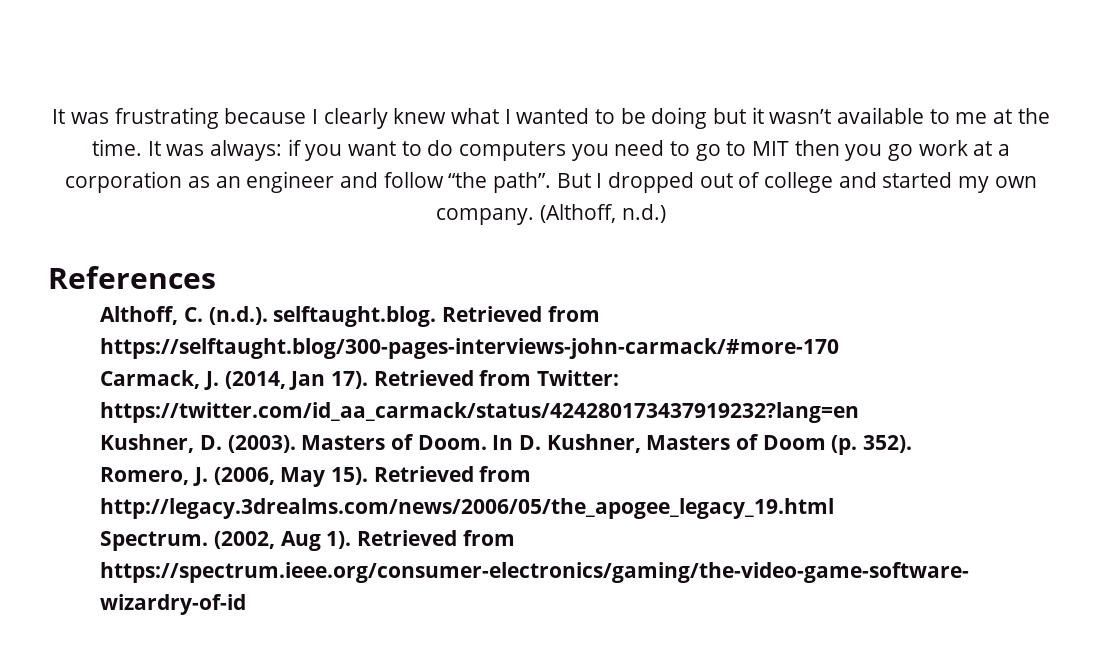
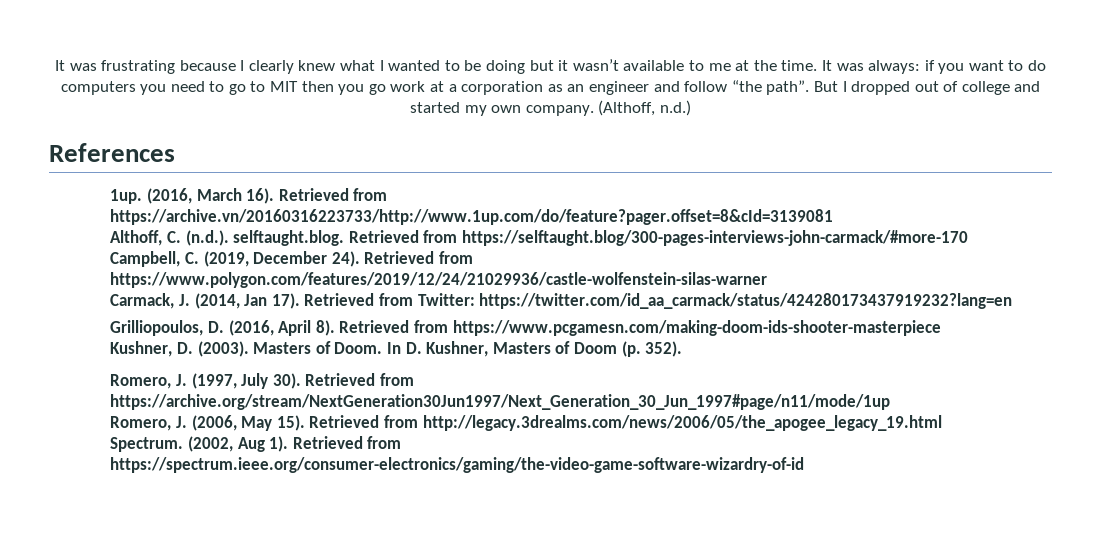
+ 1up. (2016, March 16). Retrieved from https://archive.vn/20160316223733/http://www.1up.com/do/feature?pager.offset=8&cId=3139081
+ Campbell, C. (2019, December 24). Retrieved from https://www.polygon.com/features/2019/12/24/21029936/castle-wolfenstein-silas-warner
+ Grilliopoulos, D. (2016, April 8). Retrieved from https://www.pcgamesn.com/making-doom-ids-shooter-masterpiece
+ Romero, J. (1997, July 30). Retrieved from https://archive.org/stream/NextGeneration30Jun1997/Next_Generation_30_Jun_1997#page/n11/mode/1up

